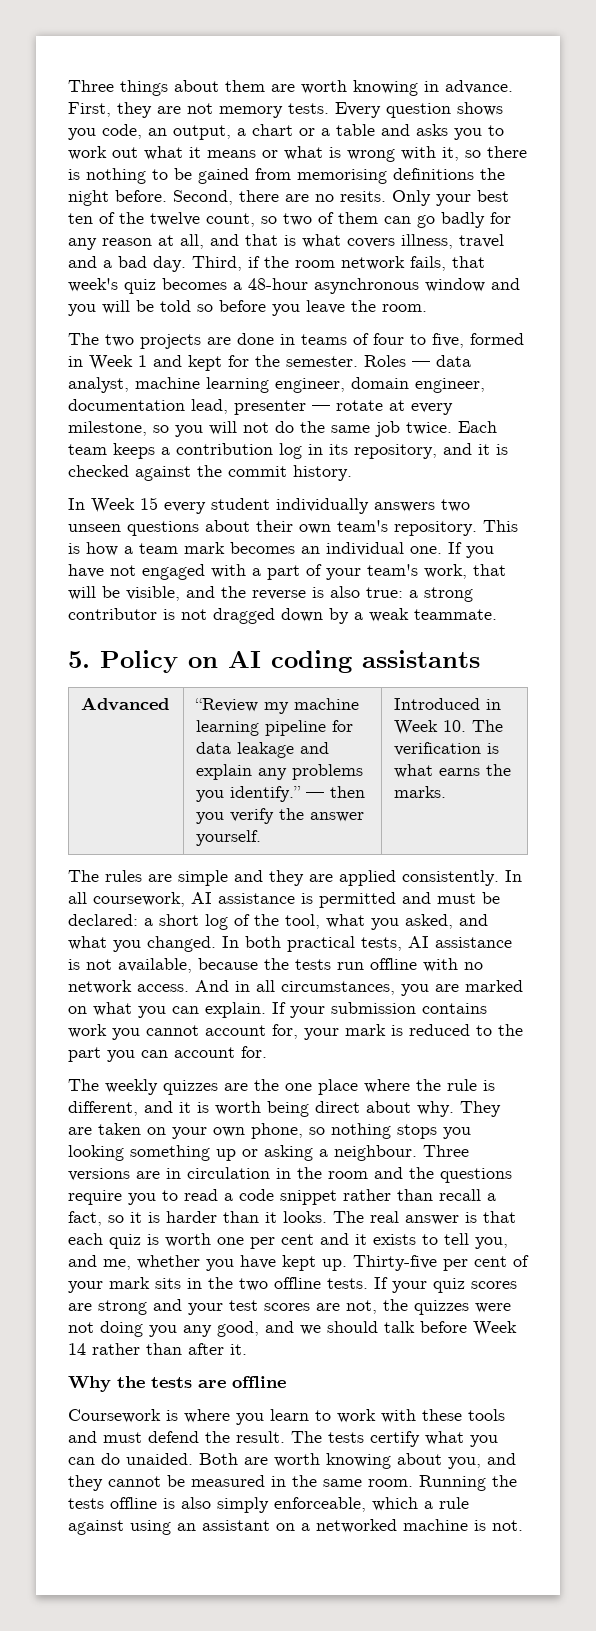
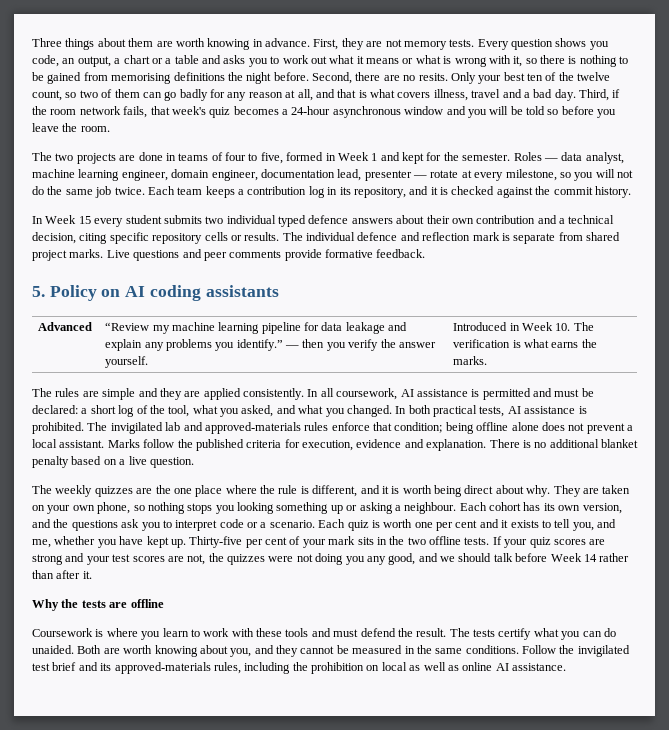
- Third, if the room network fails, that week's quiz becomes a 48-hour asynchronous window and you will be told so before you leave the room.
+ Third, if the room network fails, that week's quiz becomes a 24-hour asynchronous window and you will be told so before you leave the room.
- In Week 15 every student individually answers two unseen questions about their own team's repository. This is how a team mark becomes an individual one. If you have not engaged with a part of your team's work, that will be visible, and the reverse is also true: a strong contributor is not dragged down by a weak teammate.
+ In Week 15 every student submits two individual typed defence answers about their own contribution and a technical decision, citing specific repository cells or results. The individual defence and reflection mark is separate from shared project marks. Live questions and peer comments provide formative feedback.
- In both practical tests, AI assistance is not available, because the tests run offline with no network access. And in all circumstances, you are marked on what you can explain. If your submission contains work you cannot account for, your mark is reduced to the part you can account for.
+ In both practical tests, AI assistance is prohibited. The invigilated lab and approved-materials rules enforce that condition; being offline alone does not prevent a local assistant. Marks follow the published criteria for execution, evidence and explanation. There is no additional blanket penalty based on a live question.
- Three versions are in circulation in the room and the questions require you to read a code snippet rather than recall a fact, so it is harder than it looks. The real answer is that each quiz is worth one per cent and it exists to tell you, and me, whether you have kept up.
+ Each cohort has its own version, and the questions ask you to interpret code or a scenario. Each quiz is worth one per cent and it exists to tell you, and me, whether you have kept up.
- Both are worth knowing about you, and they cannot be measured in the same room. Running the tests offline is also simply enforceable, which a rule against using an assistant on a networked machine is not.
+ Both are worth knowing about you, and they cannot be measured in the same conditions. Follow the invigilated test brief and its approved-materials rules, including the prohibition on local as well as online AI assistance.

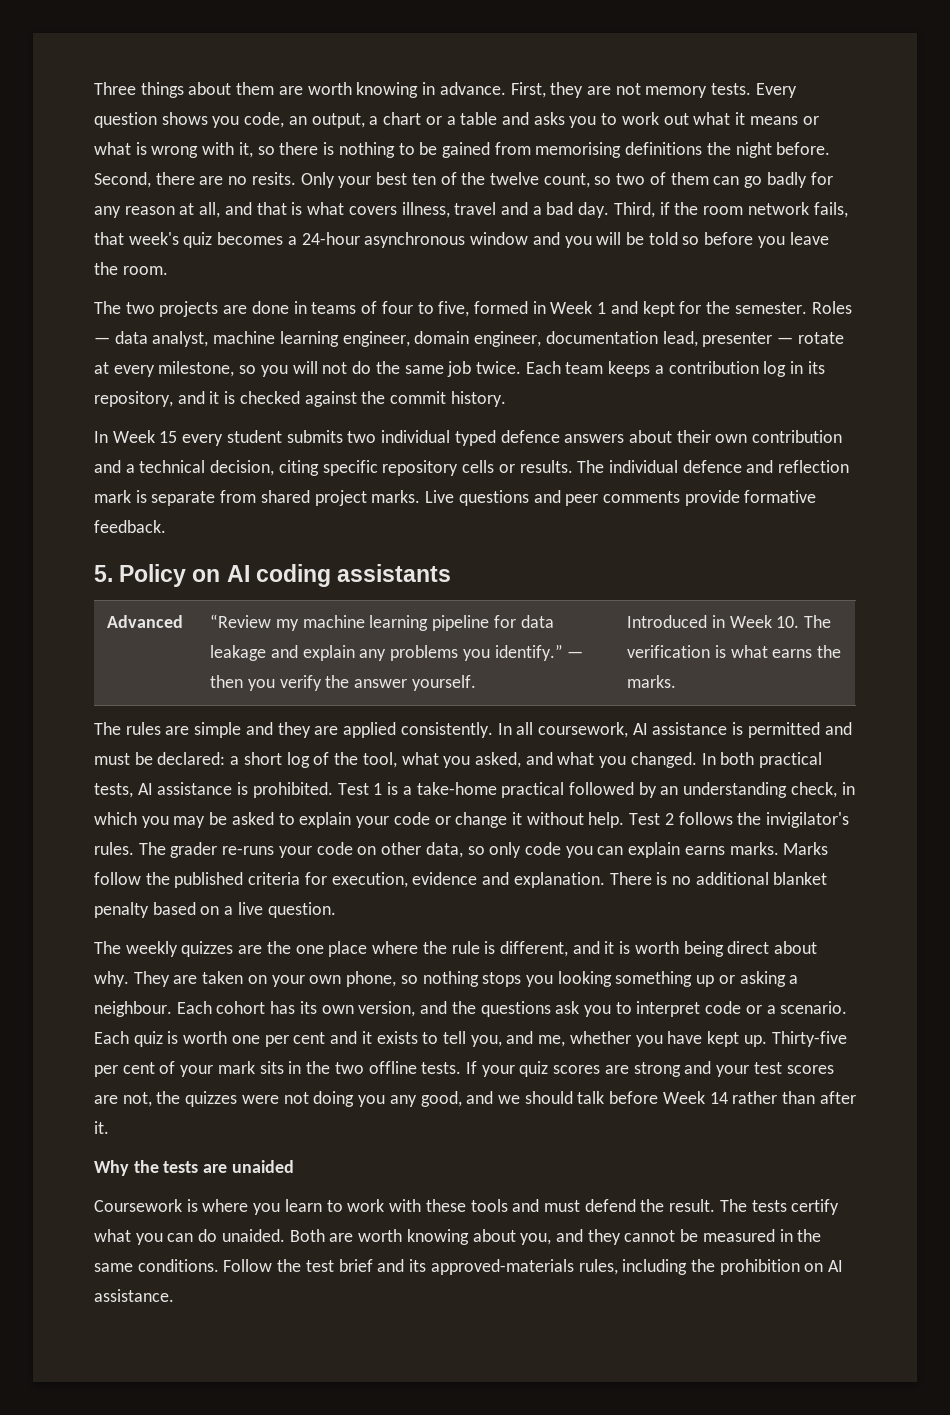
- The invigilated lab and approved-materials rules enforce that condition; being offline alone does not prevent a local assistant.
+ Test 1 is a take-home practical followed by an understanding check, in which you may be asked to explain your code or change it without help. Test 2 follows the invigilator's rules. The grader re-runs your code on other data, so only code you can explain earns marks.
- Why the tests are offline
+ Why the tests are unaided
- Follow the invigilated test brief and its approved-materials rules, including the prohibition on local as well as online AI assistance.
+ Follow the test brief and its approved-materials rules, including the prohibition on AI assistance.

